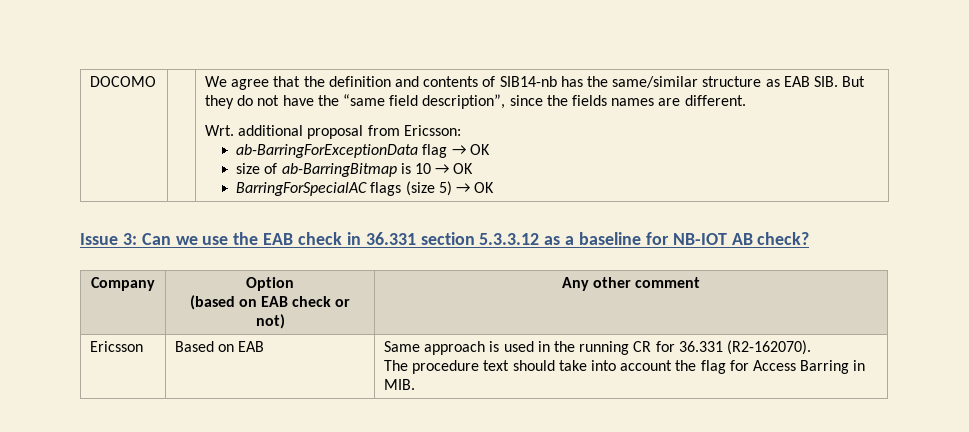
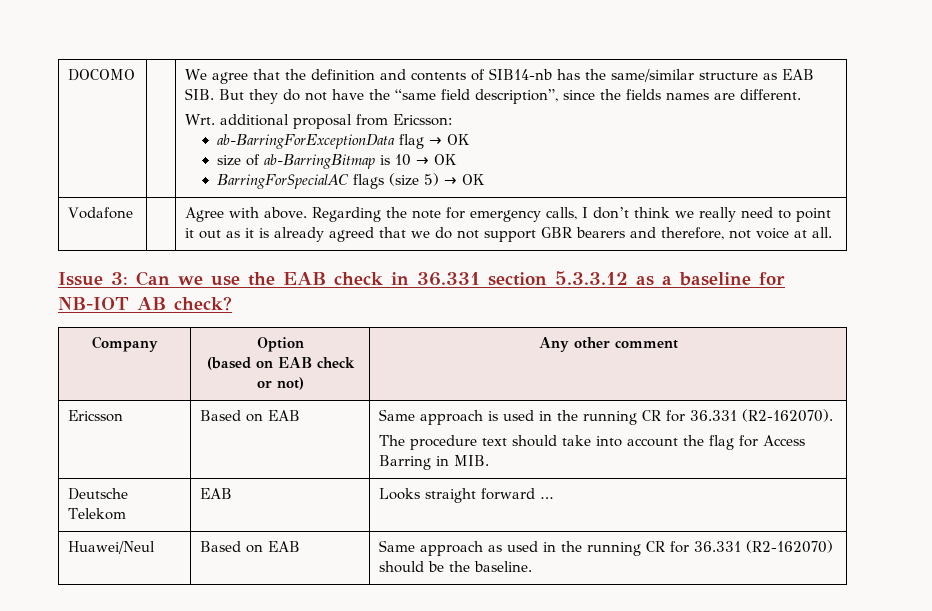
+ Vodafone | | Agree with above. Regarding the note for emergency calls, I don’t think we really need to point it out as it is already agreed that we do not support GBR bearers and therefore, not voice at all.
+ Deutsche Telekom | EAB | Looks straight forward …
+ Huawei/Neul | Based on EAB | Same approach as used in the running CR for 36.331 (R2-162070) should be the baseline.

